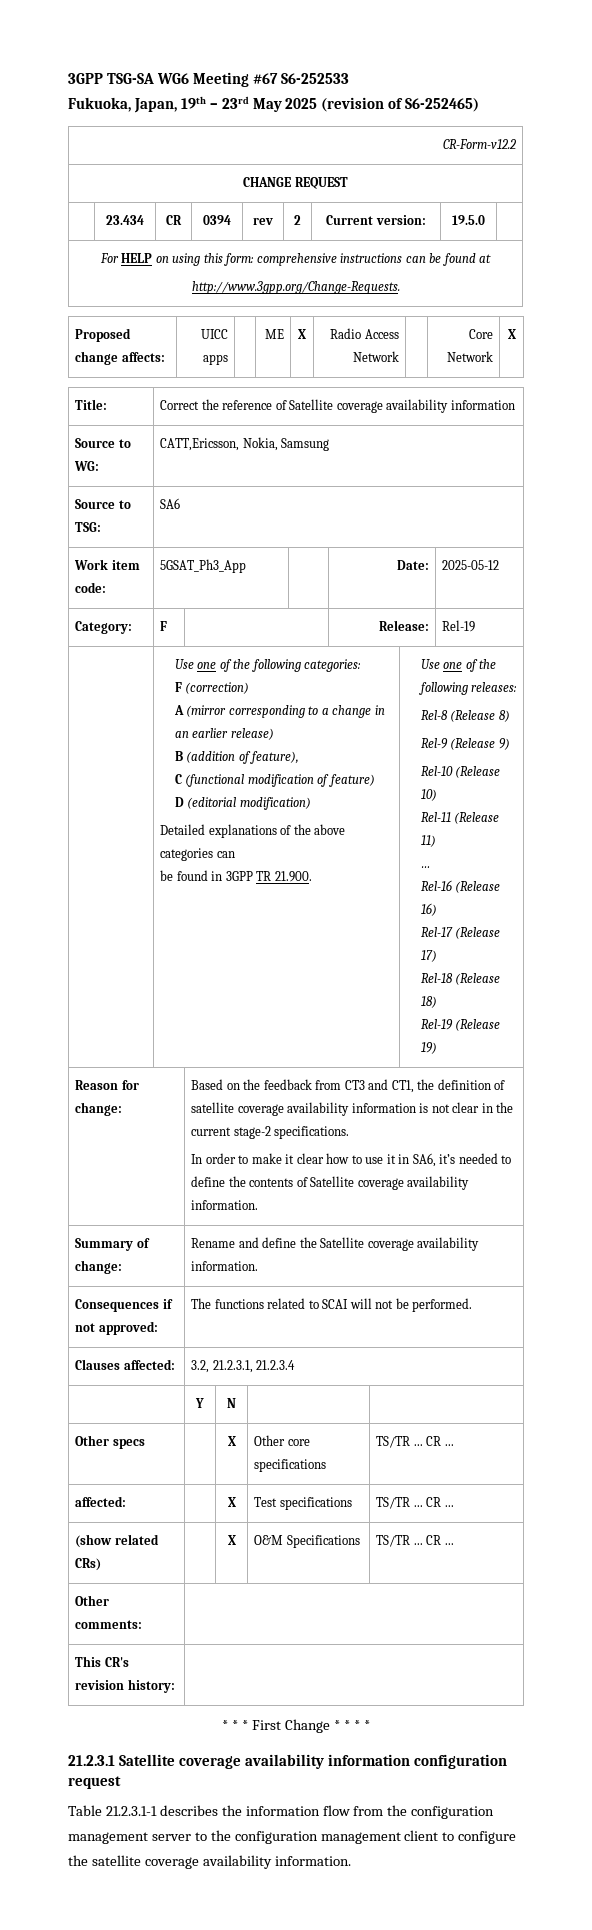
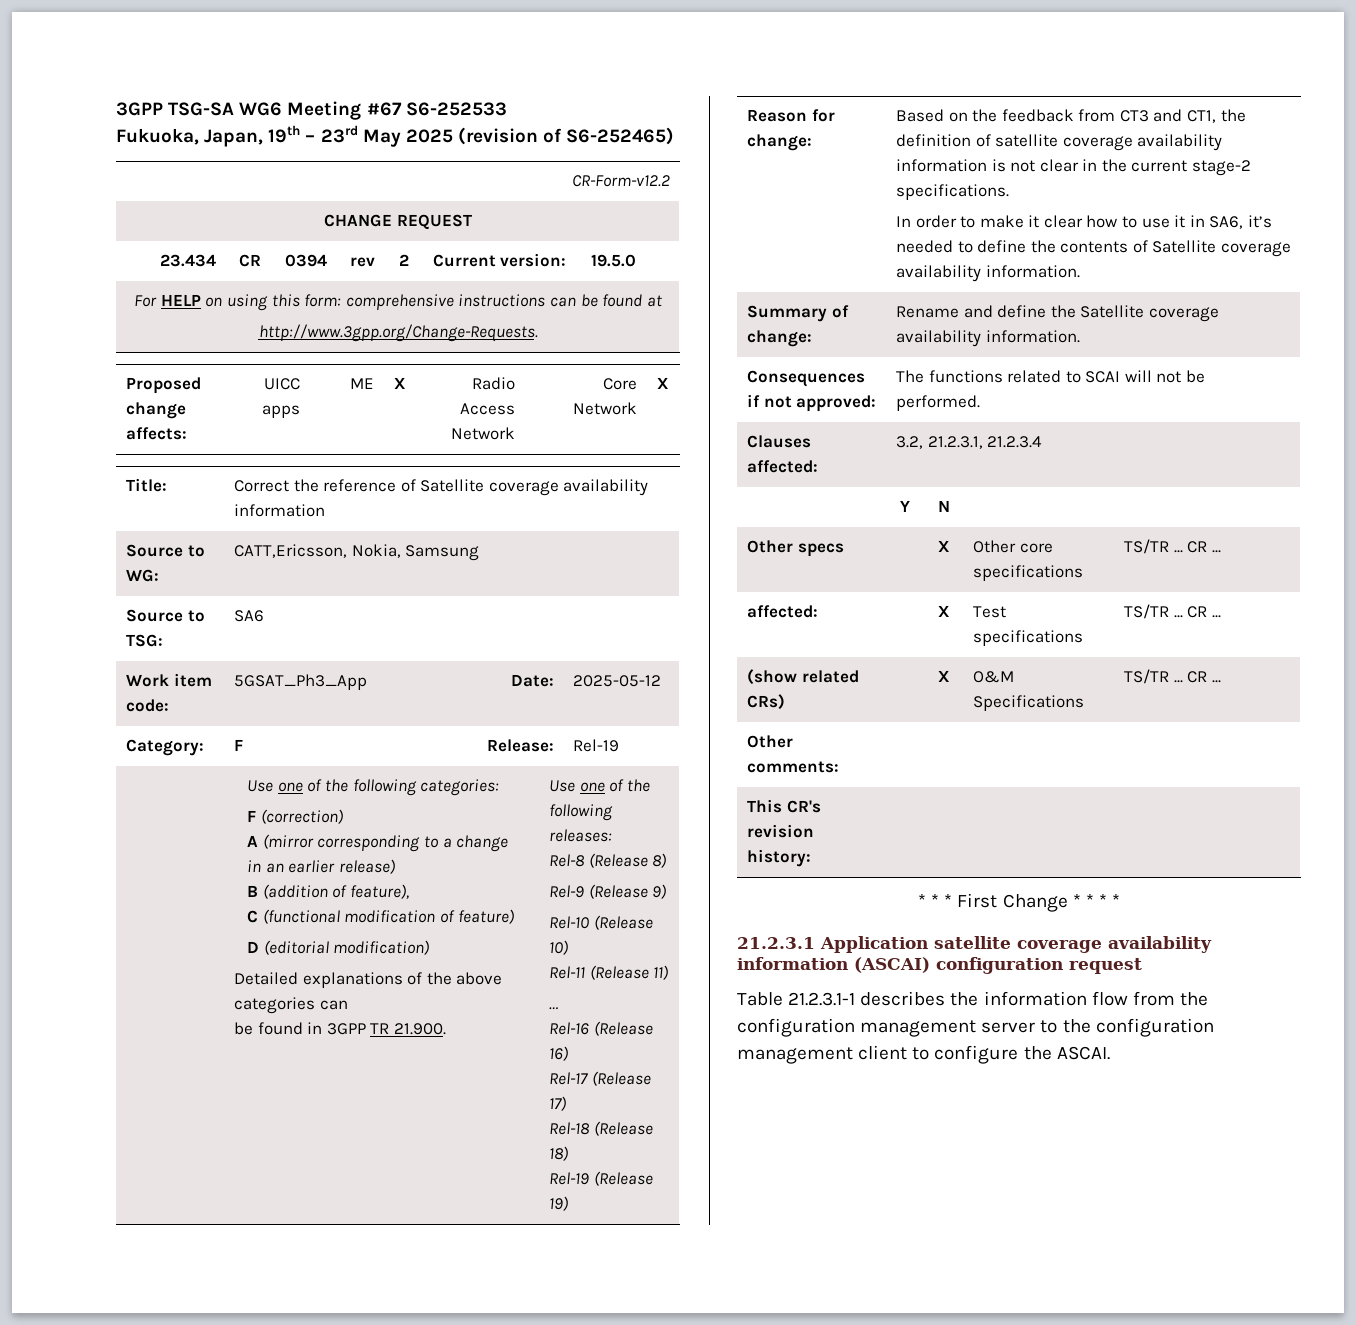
- 21.2.3.1 Satellite coverage availability information configuration request
+ 21.2.3.1 Application satellite coverage availability information (ASCAI) configuration request
- Table 21.2.3.1-1 describes the information flow from the configuration management server to the configuration management client to configure the satellite coverage availability information.
+ Table 21.2.3.1-1 describes the information flow from the configuration management server to the configuration management client to configure the ASCAI.

